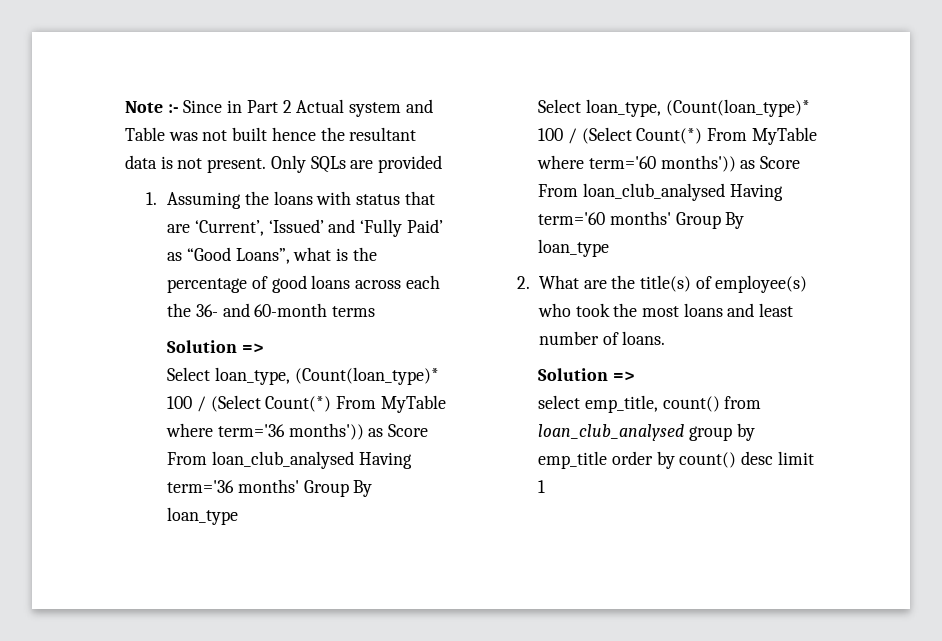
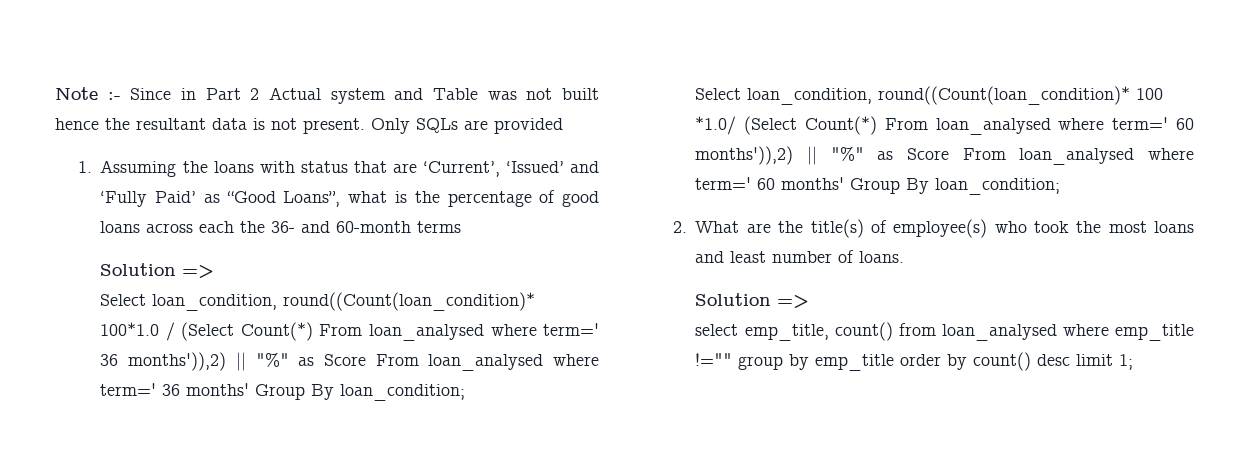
- Select loan_type, (Count(loan_type)* 100 / (Select Count(*) From MyTable where term='36 months')) as Score From loan_club_analysed Having term='36 months' Group By loan_type
- Select loan_type, (Count(loan_type)* 100 / (Select Count(*) From MyTable where term='60 months')) as Score From loan_club_analysed Having term='60 months' Group By loan_type
+ Select loan_condition, round((Count(loan_condition)* 100*1.0 / (Select Count(*) From loan_analysed where term=' 36 months')),2) || "%" as Score From loan_analysed where term=' 36 months' Group By loan_condition;
+ Select loan_condition, round((Count(loan_condition)* 100 *1.0/ (Select Count(*) From loan_analysed where term=' 60 months')),2) || "%" as Score From loan_analysed where term=' 60 months' Group By loan_condition;
- select emp_title, count() from loan_club_analysed group by emp_title order by count() desc limit 1
+ select emp_title, count() from loan_analysed where emp_title !="" group by emp_title order by count() desc limit 1;

